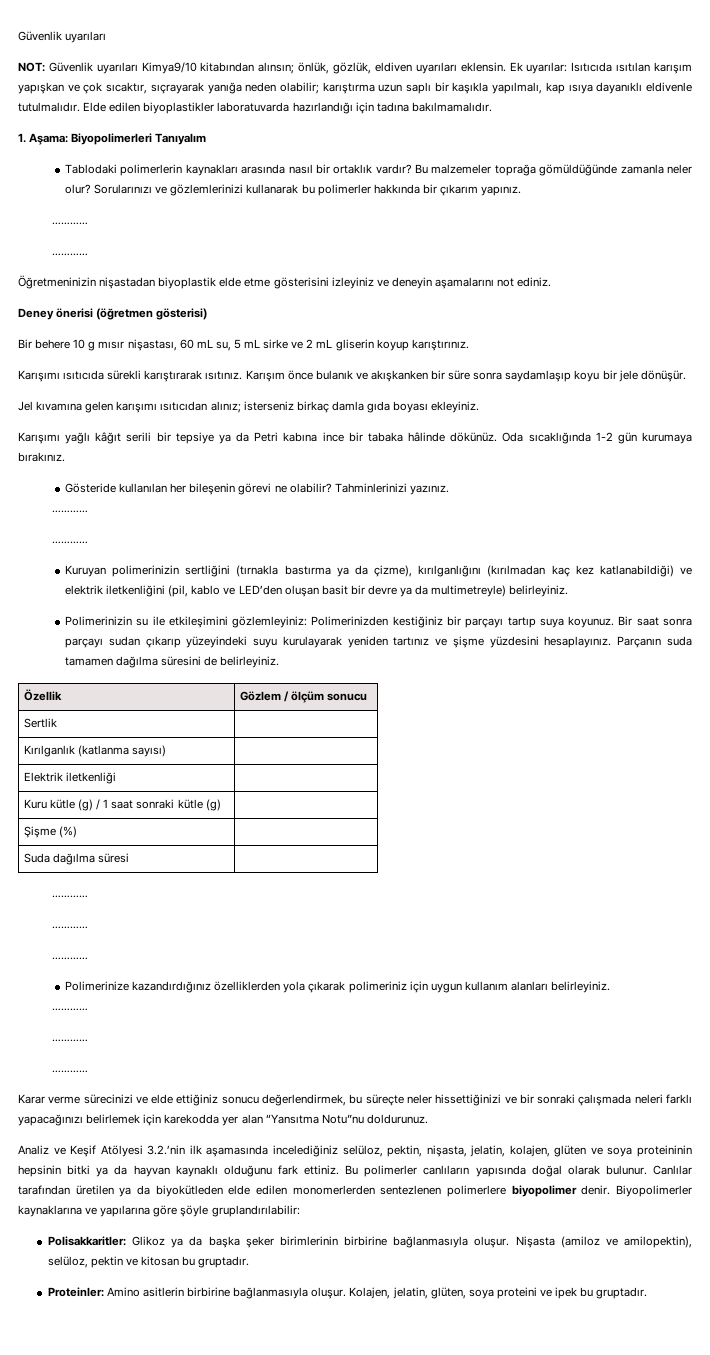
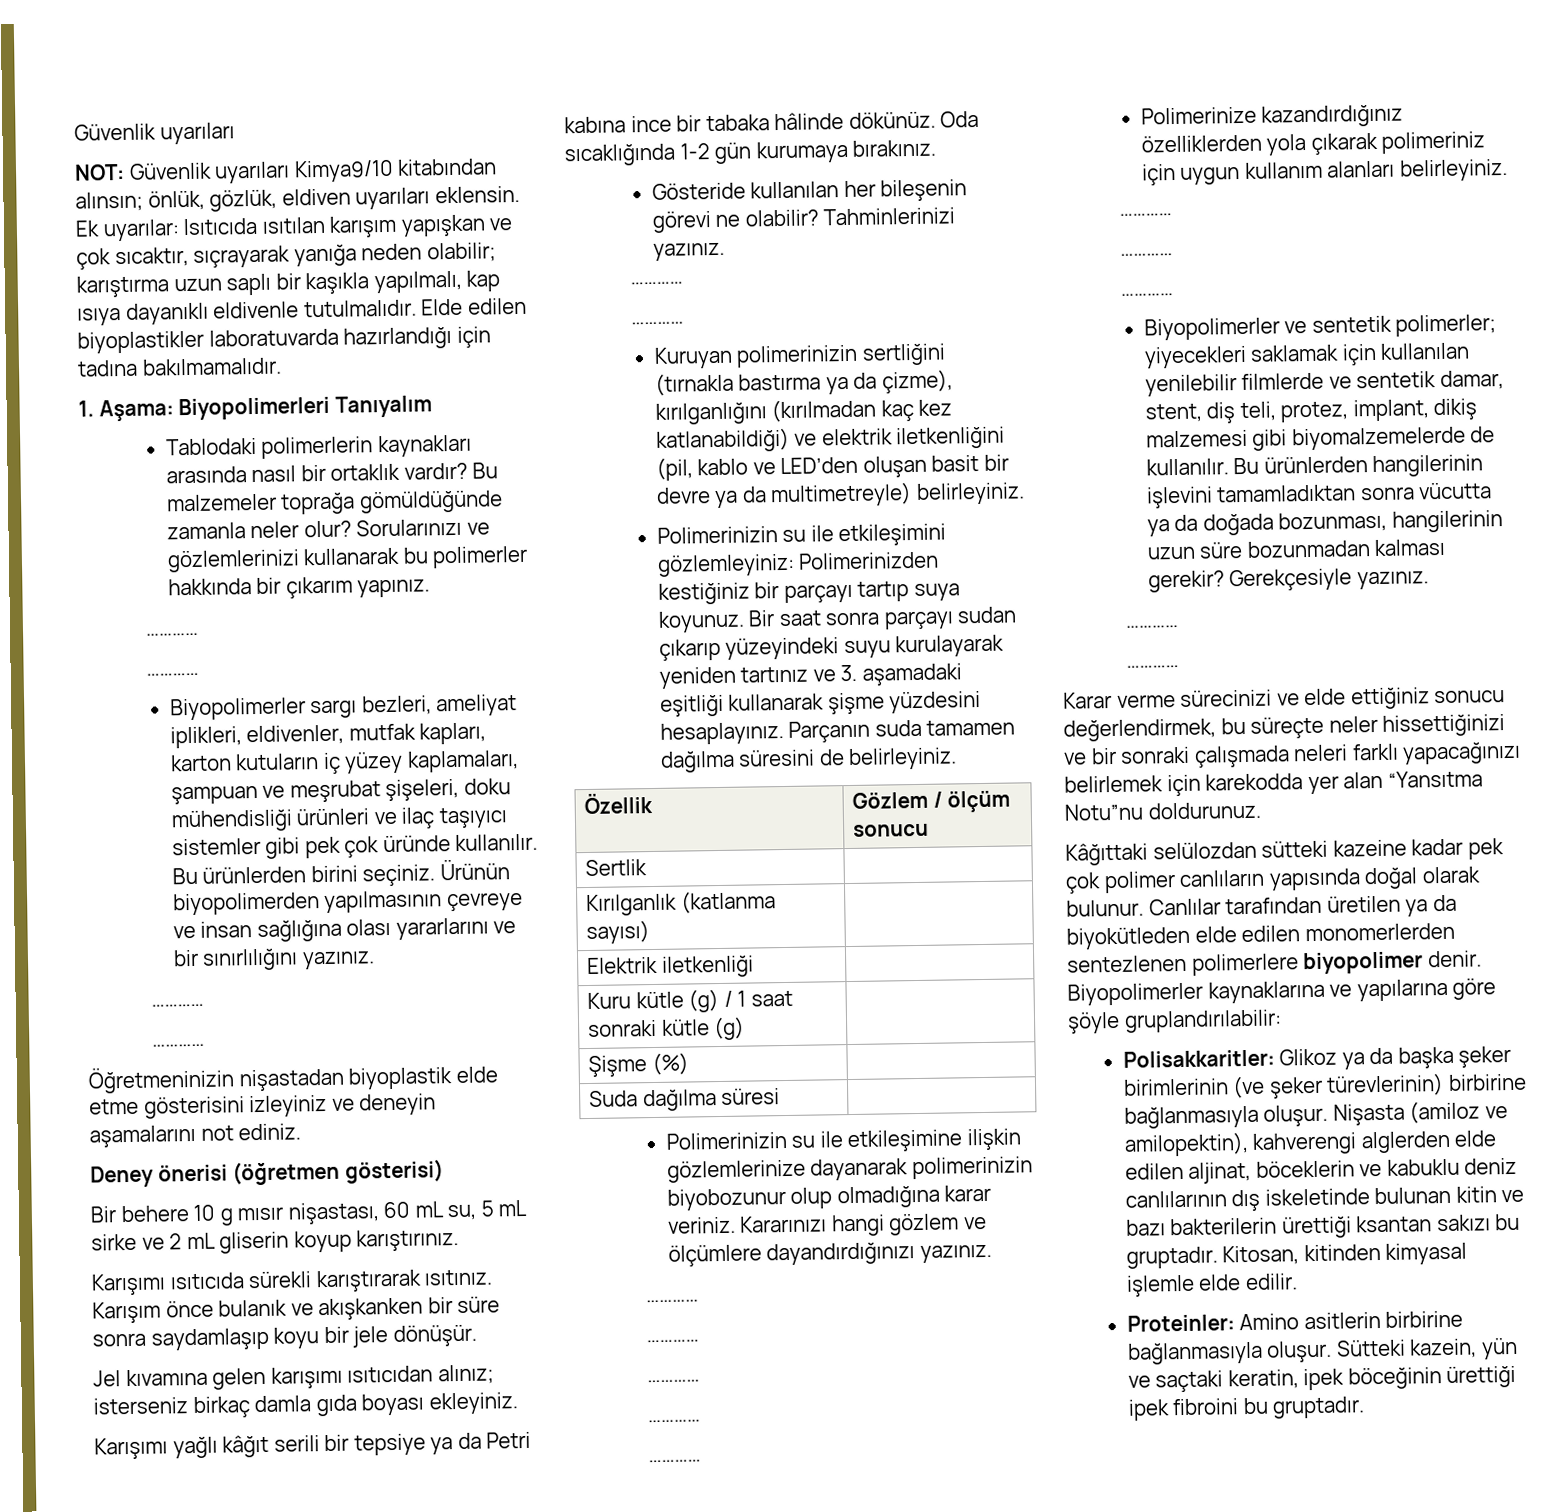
+ Biyopolimerler sargı bezleri, ameliyat iplikleri, eldivenler, mutfak kapları, karton kutuların iç yüzey kaplamaları, şampuan ve meşrubat şişeleri, doku mühendisliği ürünleri ve ilaç taşıyıcı sistemler gibi pek çok üründe kullanılır. Bu ürünlerden birini seçiniz. Ürünün biyopolimerden yapılmasının çevreye ve insan sağlığına olası yararlarını ve bir sınırlılığını yazınız.
+ …………
+ …………
- Bir saat sonra parçayı sudan çıkarıp yüzeyindeki suyu kurulayarak yeniden tartınız ve şişme yüzdesini hesaplayınız.
+ Bir saat sonra parçayı sudan çıkarıp yüzeyindeki suyu kurulayarak yeniden tartınız ve 3. aşamadaki eşitliği kullanarak şişme yüzdesini hesaplayınız.
+ Polimerinizin su ile etkileşimine ilişkin gözlemlerinize dayanarak polimerinizin biyobozunur olup olmadığına karar veriniz. Kararınızı hangi gözlem ve ölçümlere dayandırdığınızı yazınız.
+ …………
+ …………
+ Biyopolimerler ve sentetik polimerler; yiyecekleri saklamak için kullanılan yenilebilir filmlerde ve sentetik damar, stent, diş teli, protez, implant, dikiş malzemesi gibi biyomalzemelerde de kullanılır. Bu ürünlerden hangilerinin işlevini tamamladıktan sonra vücutta ya da doğada bozunması, hangilerinin uzun süre bozunmadan kalması gerekir? Gerekçesiyle yazınız.
+ …………
+ …………
- Analiz ve Keşif Atölyesi 3.2.’nin ilk aşamasında incelediğiniz selüloz, pektin, nişasta, jelatin, kolajen, glüten ve soya proteininin hepsinin bitki ya da hayvan kaynaklı olduğunu fark ettiniz. Bu polimerler canlıların yapısında doğal olarak bulunur.
+ Kâğıttaki selülozdan sütteki kazeine kadar pek çok polimer canlıların yapısında doğal olarak bulunur.
- Polisakkaritler: Glikoz ya da başka şeker birimlerinin birbirine bağlanmasıyla oluşur.
+ Polisakkaritler: Glikoz ya da başka şeker birimlerinin (ve şeker türevlerinin) birbirine bağlanmasıyla oluşur.
- Nişasta (amiloz ve amilopektin), selüloz, pektin ve kitosan bu gruptadır.
+ Nişasta (amiloz ve amilopektin), kahverengi alglerden elde edilen aljinat, böceklerin ve kabuklu deniz canlılarının dış iskeletinde bulunan kitin ve bazı bakterilerin ürettiği ksantan sakızı bu gruptadır. Kitosan, kitinden kimyasal işlemle elde edilir.
- Kolajen, jelatin, glüten, soya proteini ve ipek bu gruptadır.
+ Sütteki kazein, yün ve saçtaki keratin, ipek böceğinin ürettiği ipek fibroini bu gruptadır.

